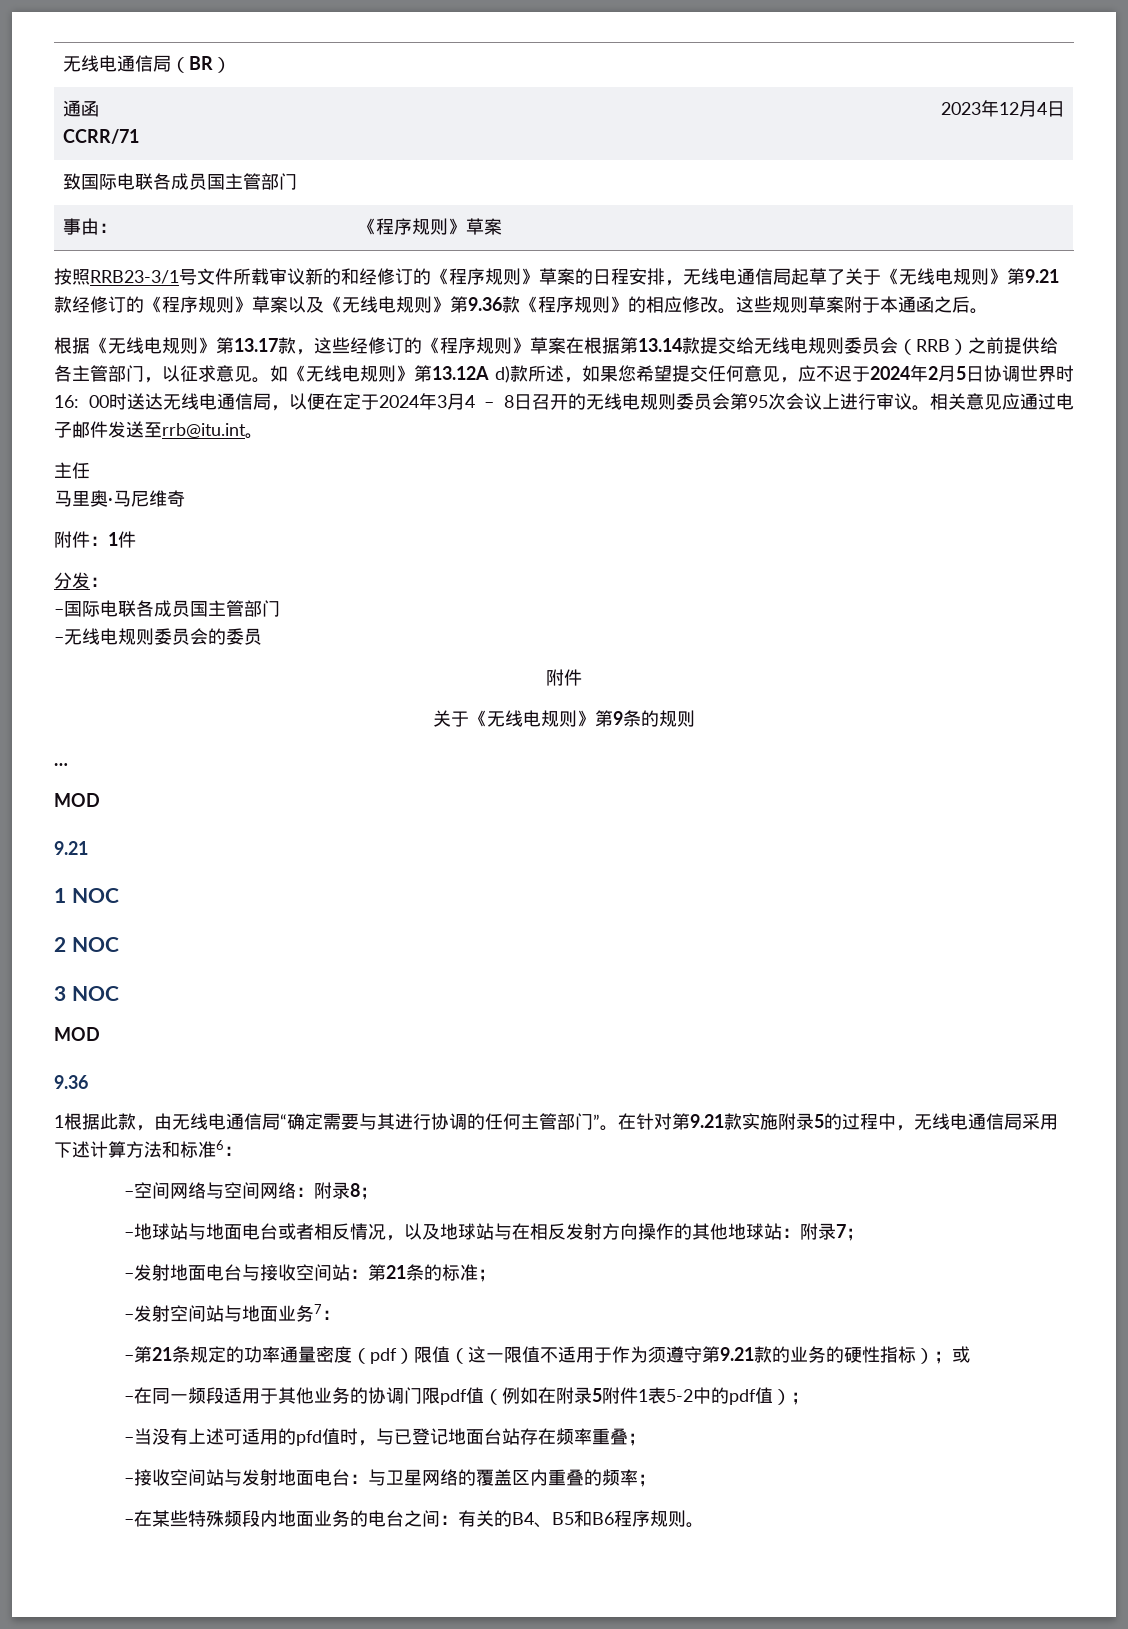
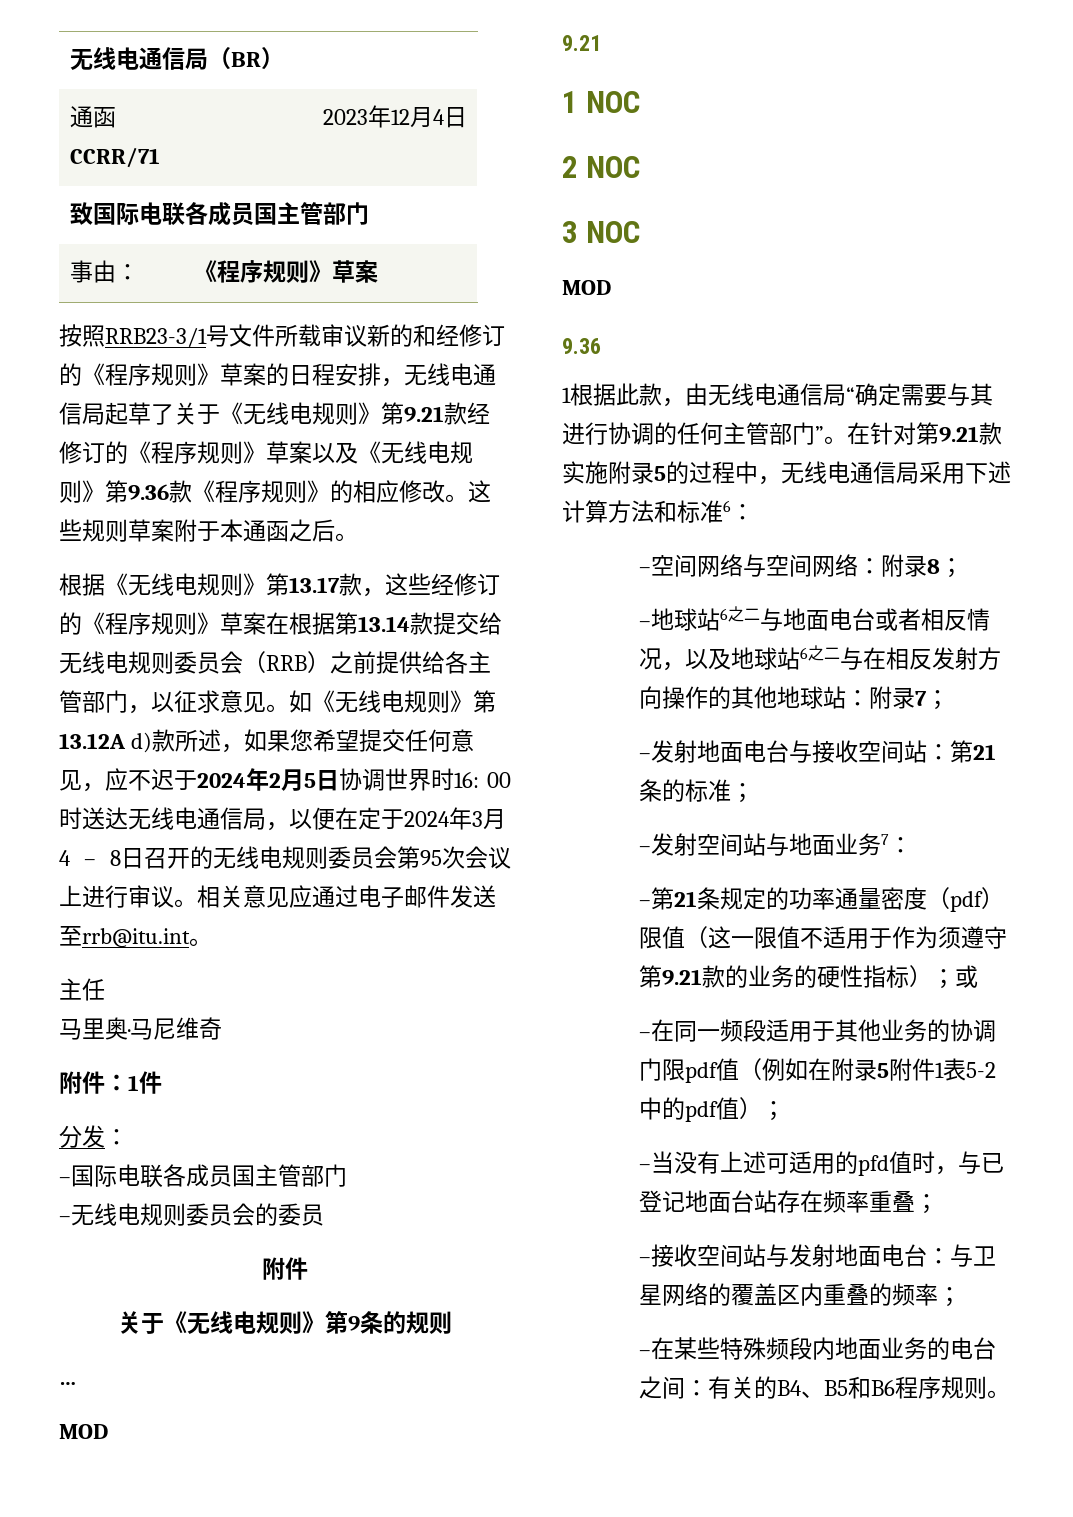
- –地球站与地面电台或者相反情况，以及地球站与在相反发射方向操作的其他地球站：附录7；
+ –地球站6之二与地面电台或者相反情况，以及地球站6之二与在相反发射方向操作的其他地球站：附录7；

